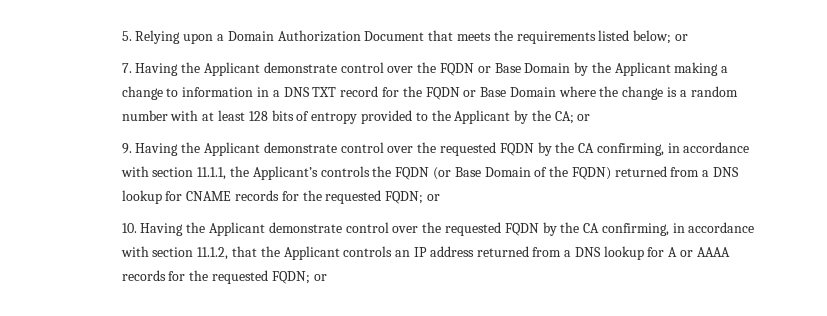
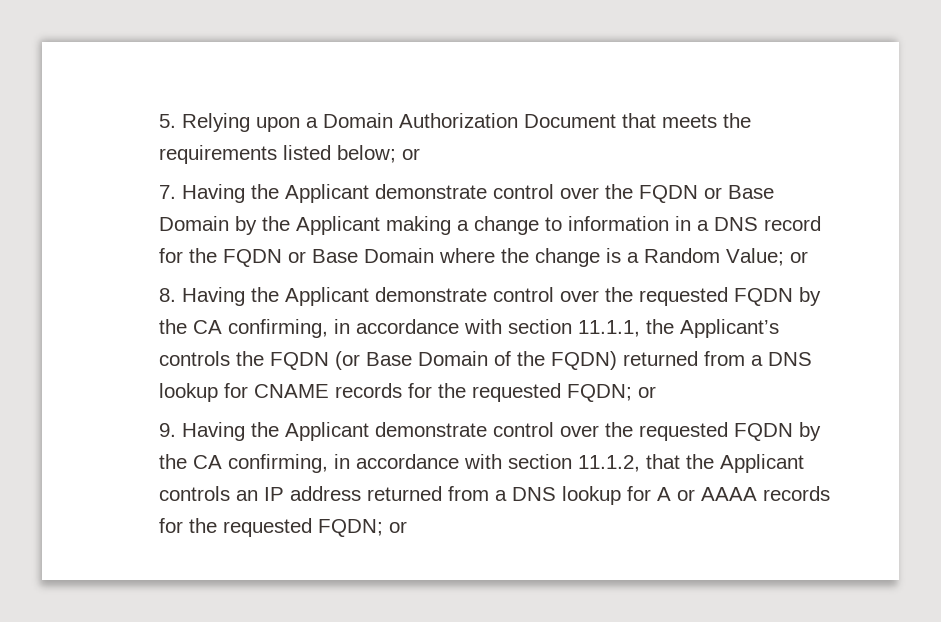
- 7. Having the Applicant demonstrate control over the FQDN or Base Domain by the Applicant making a change to information in a DNS TXT record for the FQDN or Base Domain where the change is a random number with at least 128 bits of entropy provided to the Applicant by the CA; or
- 9. Having the Applicant demonstrate control over the requested FQDN by the CA confirming, in accordance with section 11.1.1, the Applicant’s controls the FQDN (or Base Domain of the FQDN) returned from a DNS lookup for CNAME records for the requested FQDN;
+ 7. Having the Applicant demonstrate control over the FQDN or Base Domain by the Applicant making a change to information in a DNS record for the FQDN or Base Domain where the change is a Random Value; or
+ 8. Having the Applicant demonstrate control over the requested FQDN by the CA confirming, in accordance with section 11.1.1, the Applicant’s controls the FQDN (or Base Domain of the FQDN) returned from a DNS lookup for CNAME records for the requested FQDN;
- 10. Having the Applicant demonstrate control over the requested FQDN by the CA confirming, in accordance with section 11.1.2, that the Applicant controls an IP address returned from a DNS lookup for A or AAAA records for the requested FQDN; or
+ 9. Having the Applicant demonstrate control over the requested FQDN by the CA confirming, in accordance with section 11.1.2, that the Applicant controls an IP address returned from a DNS lookup for A or AAAA records for the requested FQDN; or

